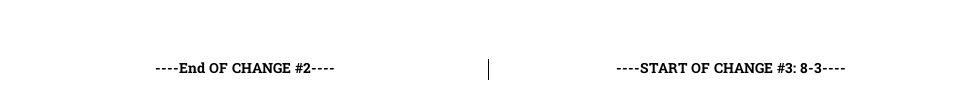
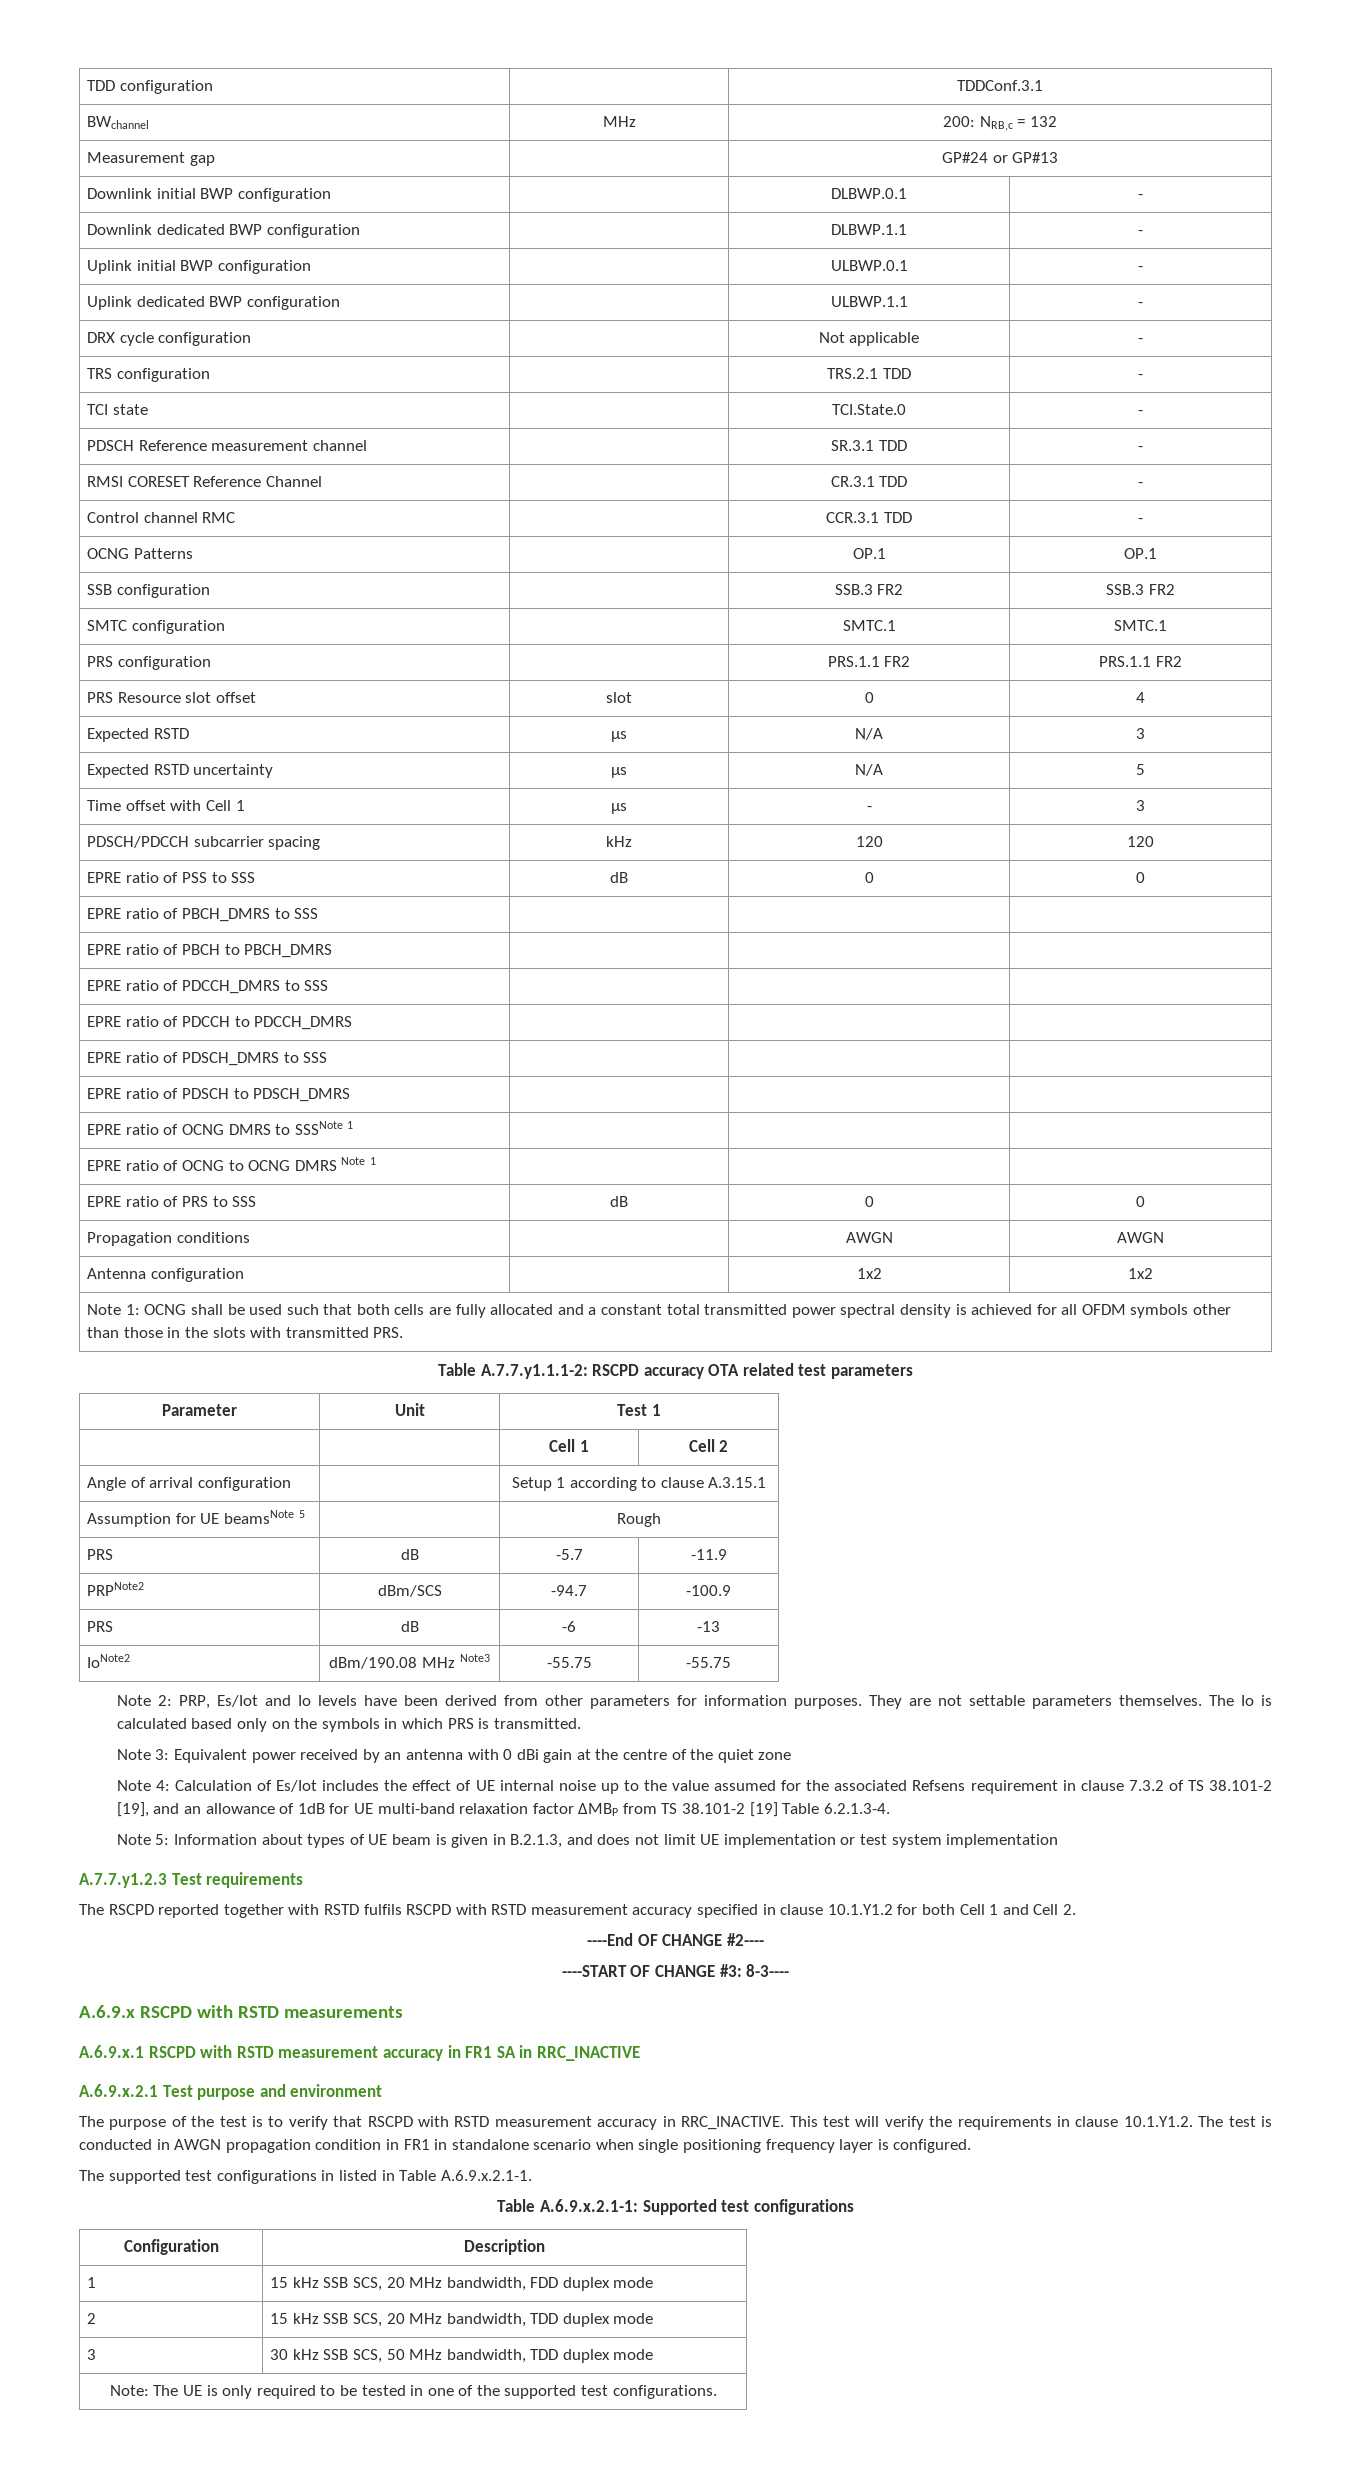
+ TDD configuration | | TDDConf.3.1
+ BWchannel | MHz | 200: NRB,c = 132
+ Measurement gap | | GP#24 or GP#13
+ Downlink initial BWP configuration | | DLBWP.0.1 | -
+ Downlink dedicated BWP configuration | | DLBWP.1.1 | -
+ Uplink initial BWP configuration | | ULBWP.0.1 | -
+ Uplink dedicated BWP configuration | | ULBWP.1.1 | -
+ DRX cycle configuration | | Not applicable | -
+ TRS configuration | | TRS.2.1 TDD | -
+ TCI state | | TCI.State.0 | -
+ PDSCH Reference measurement channel | | SR.3.1 TDD | -
+ RMSI CORESET Reference Channel | | CR.3.1 TDD | -
+ Control channel RMC | | CCR.3.1 TDD | -
+ OCNG Patterns | | OP.1 | OP.1
+ SSB configuration | | SSB.3 FR2 | SSB.3 FR2
+ SMTC configuration | | SMTC.1 | SMTC.1
+ PRS configuration | | PRS.1.1 FR2 | PRS.1.1 FR2
+ PRS Resource slot offset | slot | 0 | 4
+ Expected RSTD | μs | N/A | 3
+ Expected RSTD uncertainty | μs | N/A | 5
+ Time offset with Cell 1 | μs | - | 3
+ PDSCH/PDCCH subcarrier spacing | kHz | 120 | 120
+ EPRE ratio of PSS to SSS | dB | 0 | 0
+ EPRE ratio of PBCH_DMRS to SSS | | |
+ EPRE ratio of PBCH to PBCH_DMRS | | |
+ EPRE ratio of PDCCH_DMRS to SSS | | |
+ EPRE ratio of PDCCH to PDCCH_DMRS | | |
+ EPRE ratio of PDSCH_DMRS to SSS | | |
+ EPRE ratio of PDSCH to PDSCH_DMRS | | |
+ EPRE ratio of OCNG DMRS to SSSNote 1 | | |
+ EPRE ratio of OCNG to OCNG DMRS Note 1 | | |
+ EPRE ratio of PRS to SSS | dB | 0 | 0
+ Propagation conditions | | AWGN | AWGN
+ Antenna configuration | | 1x2 | 1x2
+ Note 1: OCNG shall be used such that both cells are fully allocated and a constant total transmitted power spectral density is achieved for all OFDM symbols other than those in the slots with transmitted PRS.
+ Table A.7.7.y1.1.1-2: RSCPD accuracy OTA related test parameters
+ Parameter | Unit | Test 1
+ | | Cell 1 | Cell 2
+ Angle of arrival configuration | | Setup 1 according to clause A.3.15.1
+ Assumption for UE beamsNote 5 | | Rough
+ PRS | dB | -5.7 | -11.9
+ PRPNote2 | dBm/SCS | -94.7 | -100.9
+ PRS | dB | -6 | -13
+ IoNote2 | dBm/190.08 MHz Note3 | -55.75 | -55.75
+ Note 2: PRP, Es/Iot and Io levels have been derived from other parameters for information purposes. They are not settable parameters themselves. The Io is calculated based only on the symbols in which PRS is transmitted.
+ Note 3: Equivalent power received by an antenna with 0 dBi gain at the centre of the quiet zone
+ Note 4: Calculation of Es/Iot includes the effect of UE internal noise up to the value assumed for the associated Refsens requirement in clause 7.3.2 of TS 38.101-2 [19], and an allowance of 1dB for UE multi-band relaxation factor ΔMBP from TS 38.101-2 [19] Table 6.2.1.3-4.
+ Note 5: Information about types of UE beam is given in B.2.1.3, and does not limit UE implementation or test system implementation
+ A.7.7.y1.2.3 Test requirements
+ The RSCPD reported together with RSTD fulfils RSCPD with RSTD measurement accuracy specified in clause 10.1.Y1.2 for both Cell 1 and Cell 2.
+ A.6.9.x RSCPD with RSTD measurements
+ A.6.9.x.1 RSCPD with RSTD measurement accuracy in FR1 SA in RRC_INACTIVE
+ A.6.9.x.2.1 Test purpose and environment
+ The purpose of the test is to verify that RSCPD with RSTD measurement accuracy in RRC_INACTIVE. This test will verify the requirements in clause 10.1.Y1.2. The test is conducted in AWGN propagation condition in FR1 in standalone scenario when single positioning frequency layer is configured.
+ The supported test configurations in listed in Table A.6.9.x.2.1-1.
+ Table A.6.9.x.2.1-1: Supported test configurations
+ Configuration | Description
+ 1 | 15 kHz SSB SCS, 20 MHz bandwidth, FDD duplex mode
+ 2 | 15 kHz SSB SCS, 20 MHz bandwidth, TDD duplex mode
+ 3 | 30 kHz SSB SCS, 50 MHz bandwidth, TDD duplex mode
+ Note: The UE is only required to be tested in one of the supported test configurations.

